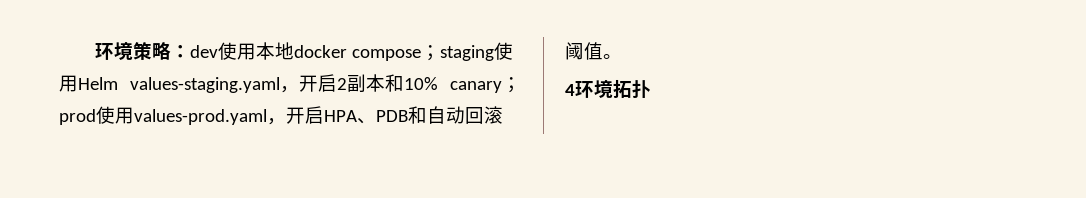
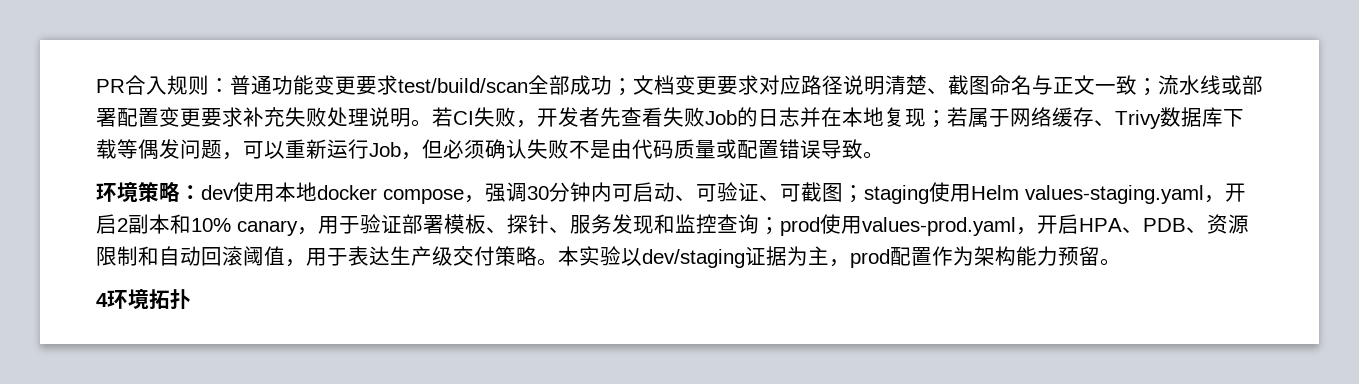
+ PR合入规则：普通功能变更要求test/build/scan全部成功；文档变更要求对应路径说明清楚、截图命名与正文一致；流水线或部署配置变更要求补充失败处理说明。若CI失败，开发者先查看失败Job的日志并在本地复现；若属于网络缓存、Trivy数据库下载等偶发问题，可以重新运行Job，但必须确认失败不是由代码质量或配置错误导致。
- 环境策略：dev使用本地docker compose；staging使用Helm values-staging.yaml，开启2副本和10% canary；prod使用values-prod.yaml，开启HPA、PDB和自动回滚阈值。
+ 环境策略：dev使用本地docker compose，强调30分钟内可启动、可验证、可截图；staging使用Helm values-staging.yaml，开启2副本和10% canary，用于验证部署模板、探针、服务发现和监控查询；prod使用values-prod.yaml，开启HPA、PDB、资源限制和自动回滚阈值，用于表达生产级交付策略。本实验以dev/staging证据为主，prod配置作为架构能力预留。

